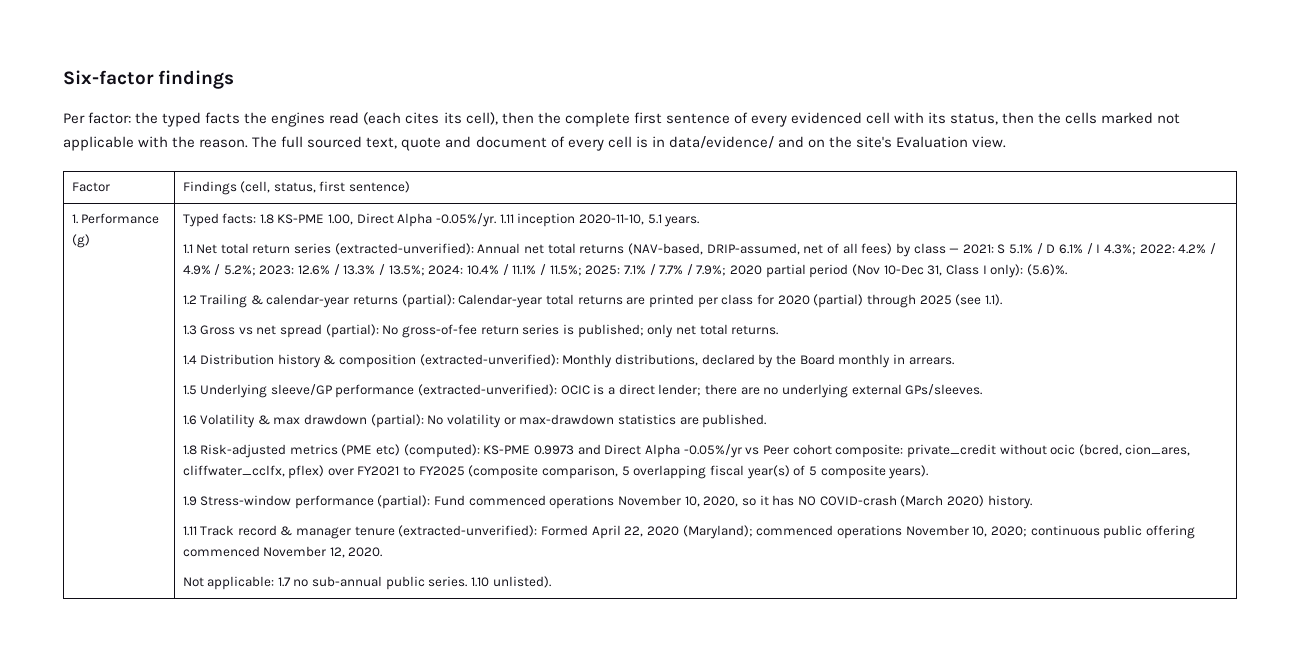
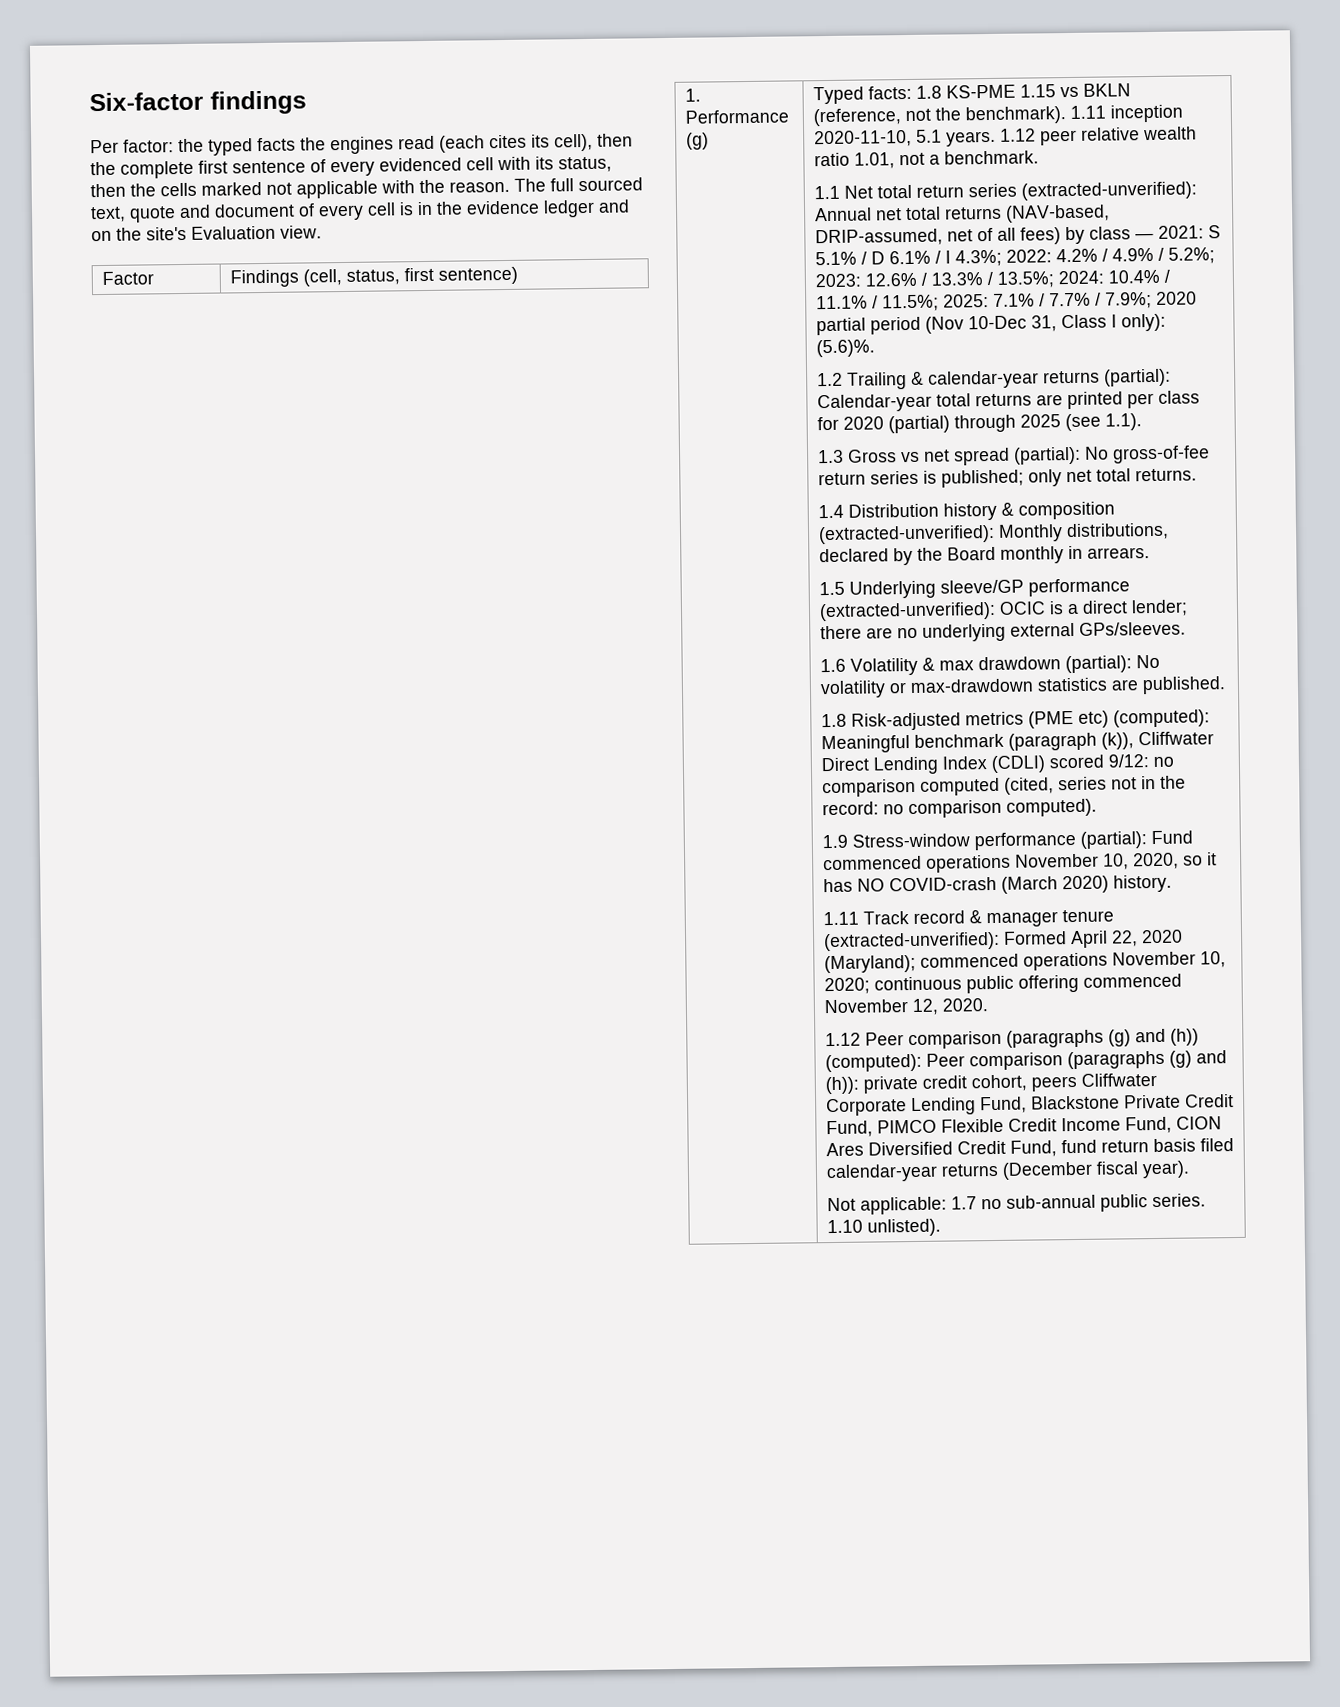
- The full sourced text, quote and document of every cell is in data/evidence/ and on the site's Evaluation view.
+ The full sourced text, quote and document of every cell is in the evidence ledger and on the site's Evaluation view.
- Typed facts: 1.8 KS-PME 1.00, Direct Alpha -0.05%/yr. 1.11 inception 2020-11-10, 5.1 years.
+ Typed facts: 1.8 KS-PME 1.15 vs BKLN (reference, not the benchmark). 1.11 inception 2020-11-10, 5.1 years. 1.12 peer relative wealth ratio 1.01, not a benchmark.
- 1.8 Risk-adjusted metrics (PME etc) (computed): KS-PME 0.9973 and Direct Alpha -0.05%/yr vs Peer cohort composite: private_credit without ocic (bcred, cion_ares, cliffwater_cclfx, pflex) over FY2021 to FY2025 (composite comparison, 5 overlapping fiscal year(s) of 5 composite years).
+ 1.8 Risk-adjusted metrics (PME etc) (computed): Meaningful benchmark (paragraph (k)), Cliffwater Direct Lending Index (CDLI) scored 9/12: no comparison computed (cited, series not in the record: no comparison computed).
+ 1.12 Peer comparison (paragraphs (g) and (h)) (computed): Peer comparison (paragraphs (g) and (h)): private credit cohort, peers Cliffwater Corporate Lending Fund, Blackstone Private Credit Fund, PIMCO Flexible Credit Income Fund, CION Ares Diversified Credit Fund, fund return basis filed calendar-year returns (December fiscal year).

